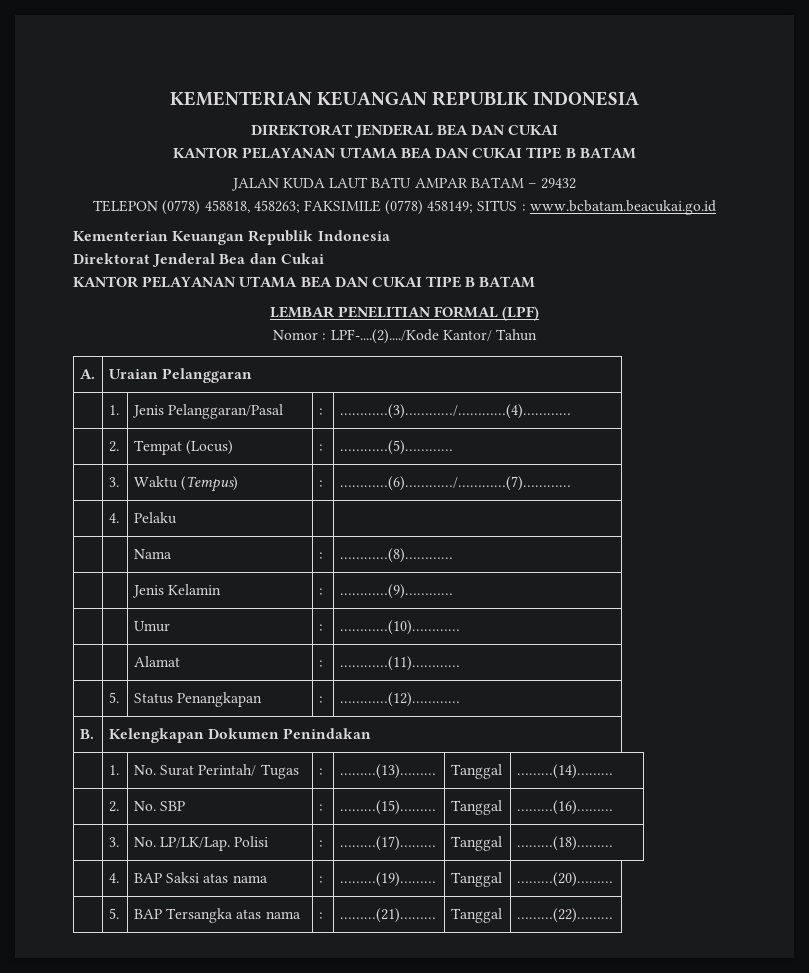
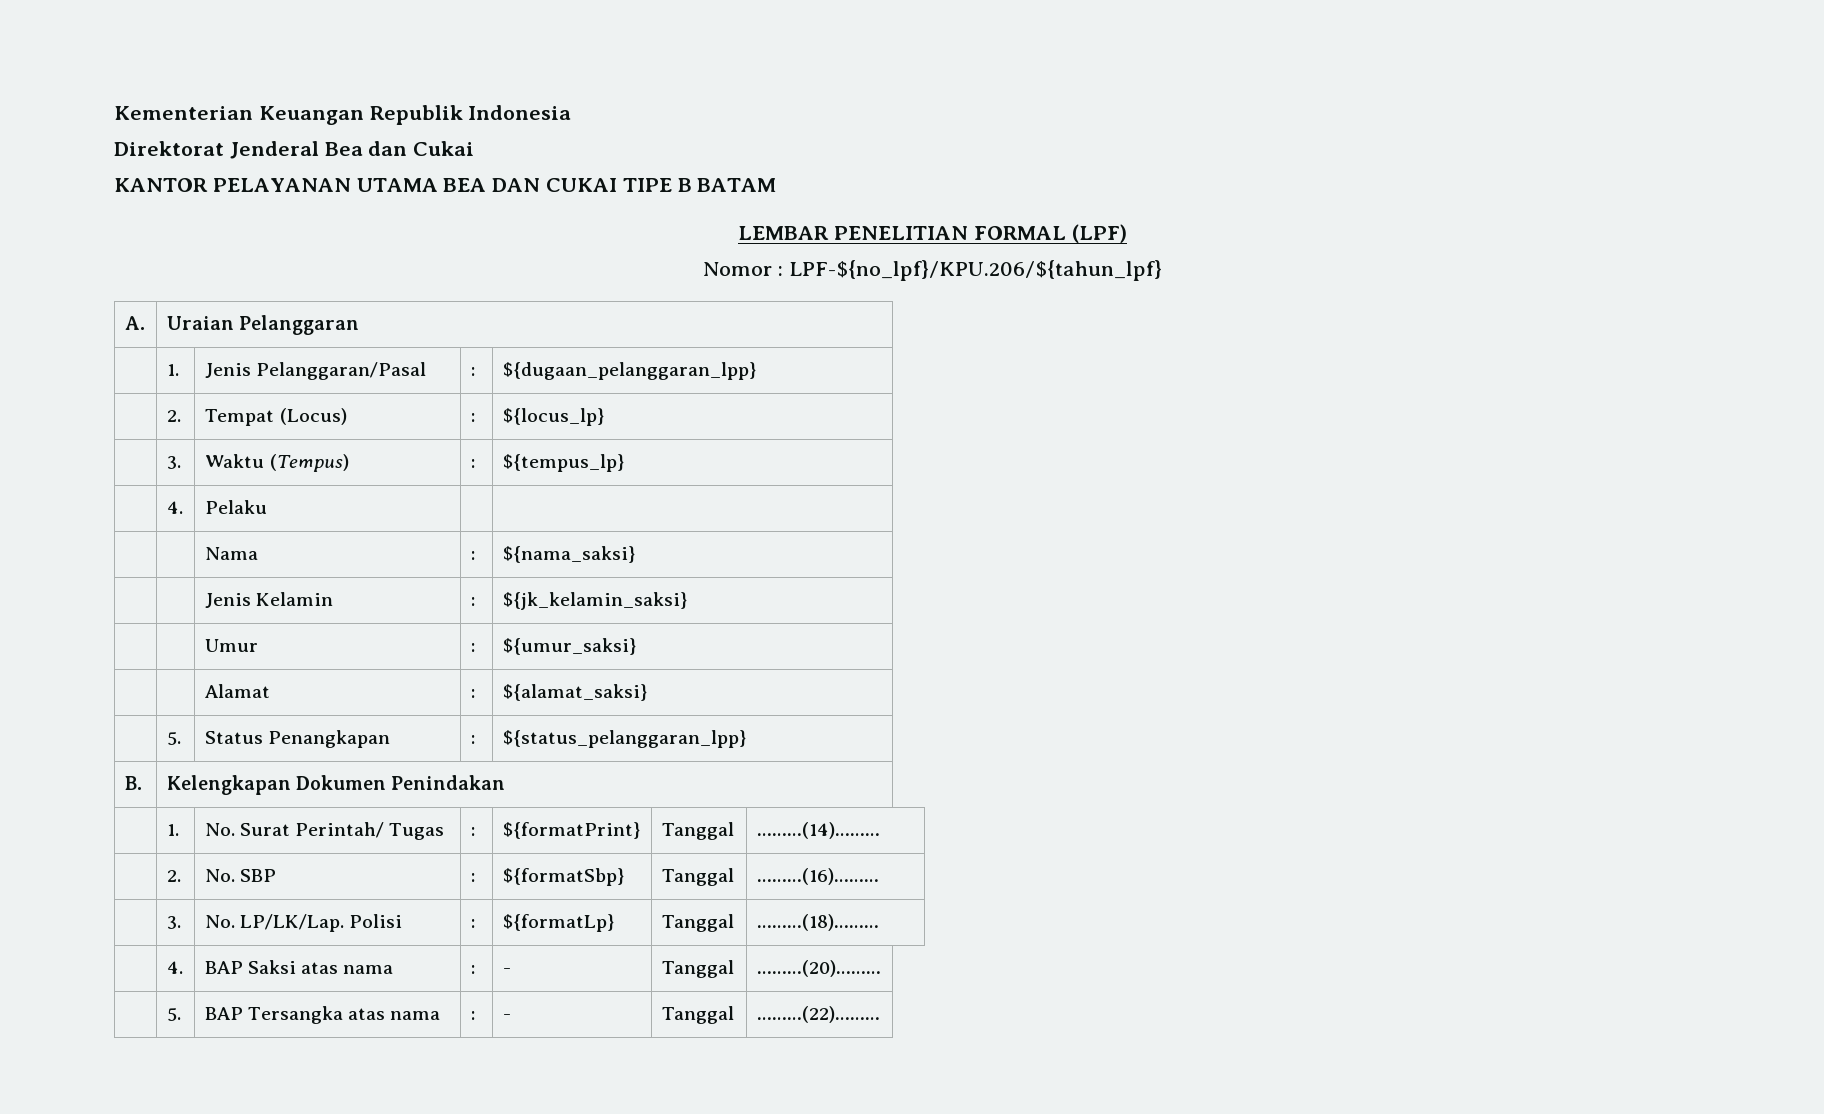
- KEMENTERIAN KEUANGAN REPUBLIK INDONESIA
- DIREKTORAT JENDERAL BEA DAN CUKAI
- KANTOR PELAYANAN UTAMA BEA DAN CUKAI TIPE B BATAM
- JALAN KUDA LAUT BATU AMPAR BATAM – 29432
- TELEPON (0778) 458818, 458263; FAKSIMILE (0778) 458149; SITUS : www.bcbatam.beacukai.go.id
- Nomor : LPF-....(2)..../Kode Kantor/ Tahun
+ Nomor : LPF-${no_lpf}/KPU.206/${tahun_lpf}
- | 1. | Jenis Pelanggaran/Pasal | : | …………(3)…………/…………(4)…………
+ | 1. | Jenis Pelanggaran/Pasal | : | ${dugaan_pelanggaran_lpp}
- | 2. | Tempat (Locus) | : | …………(5)…………
+ | 2. | Tempat (Locus) | : | ${locus_lp}
- | 3. | Waktu (Tempus) | : | …………(6)…………/…………(7)…………
+ | 3. | Waktu (Tempus) | : | ${tempus_lp}
- | | Nama | : | …………(8)…………
+ | | Nama | : | ${nama_saksi}
- | | Jenis Kelamin | : | …………(9)…………
+ | | Jenis Kelamin | : | ${jk_kelamin_saksi}
- | | Umur | : | …………(10)…………
+ | | Umur | : | ${umur_saksi}
- | | Alamat | : | …………(11)…………
+ | | Alamat | : | ${alamat_saksi}
- | 5. | Status Penangkapan | : | …………(12)…………
+ | 5. | Status Penangkapan | : | ${status_pelanggaran_lpp}
- | 1. | No. Surat Perintah/ Tugas | : | ………(13)……… | Tanggal | ………(14)………
+ | 1. | No. Surat Perintah/ Tugas | : | ${formatPrint} | Tanggal | ………(14)………
- | 2. | No. SBP | : | ………(15)……… | Tanggal | ………(16)………
+ | 2. | No. SBP | : | ${formatSbp} | Tanggal | ………(16)………
- | 3. | No. LP/LK/Lap. Polisi | : | ………(17)……… | Tanggal | ………(18)………
+ | 3. | No. LP/LK/Lap. Polisi | : | ${formatLp} | Tanggal | ………(18)………
- | 4. | BAP Saksi atas nama | : | ………(19)……… | Tanggal | ………(20)………
+ | 4. | BAP Saksi atas nama | : | - | Tanggal | ………(20)………
- | 5. | BAP Tersangka atas nama | : | ………(21)……… | Tanggal | ………(22)………
+ | 5. | BAP Tersangka atas nama | : | - | Tanggal | ………(22)………

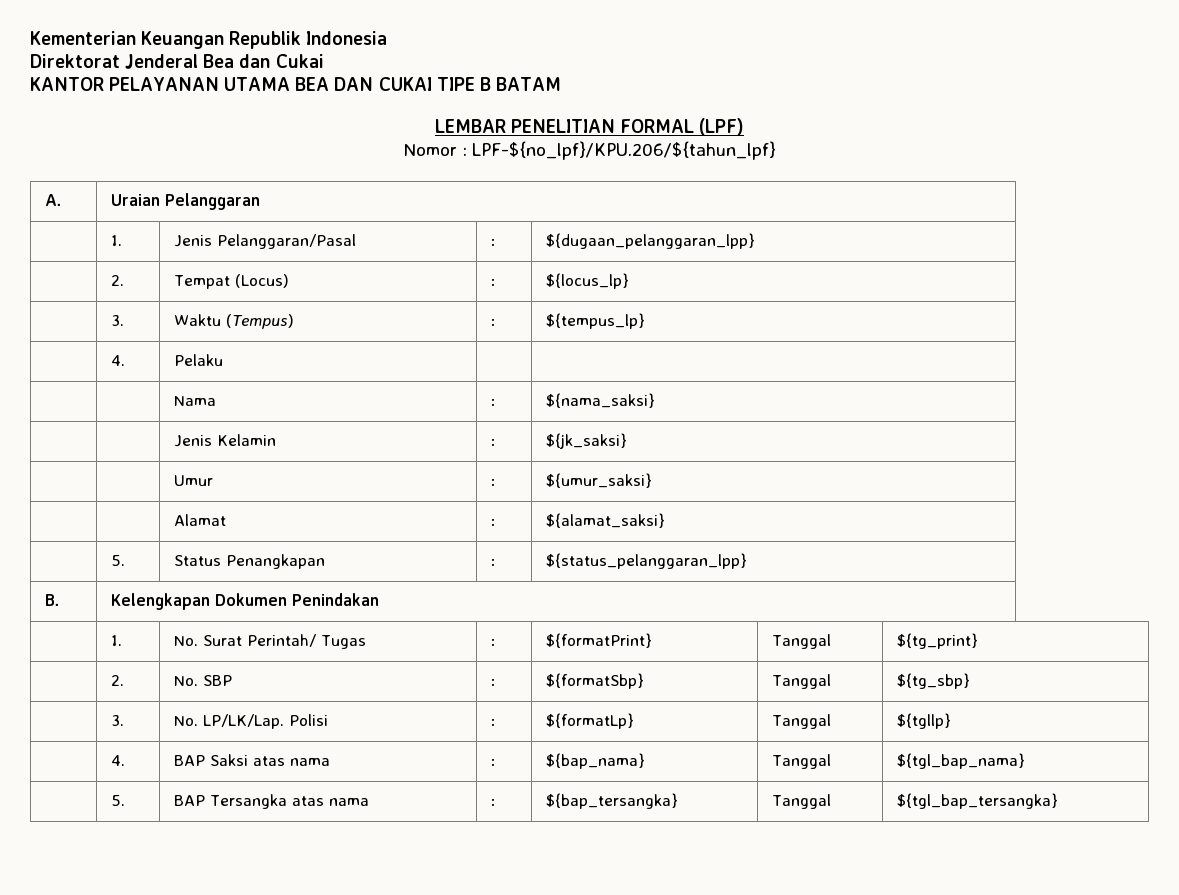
- | | Jenis Kelamin | : | ${jk_kelamin_saksi}
+ | | Jenis Kelamin | : | ${jk_saksi}
- | 1. | No. Surat Perintah/ Tugas | : | ${formatPrint} | Tanggal | ………(14)………
+ | 1. | No. Surat Perintah/ Tugas | : | ${formatPrint} | Tanggal | ${tg_print}
- | 2. | No. SBP | : | ${formatSbp} | Tanggal | ………(16)………
+ | 2. | No. SBP | : | ${formatSbp} | Tanggal | ${tg_sbp}
- | 3. | No. LP/LK/Lap. Polisi | : | ${formatLp} | Tanggal | ………(18)………
+ | 3. | No. LP/LK/Lap. Polisi | : | ${formatLp} | Tanggal | ${tgllp}
- | 4. | BAP Saksi atas nama | : | - | Tanggal | ………(20)………
+ | 4. | BAP Saksi atas nama | : | ${bap_nama} | Tanggal | ${tgl_bap_nama}
- | 5. | BAP Tersangka atas nama | : | - | Tanggal | ………(22)………
+ | 5. | BAP Tersangka atas nama | : | ${bap_tersangka} | Tanggal | ${tgl_bap_tersangka}

